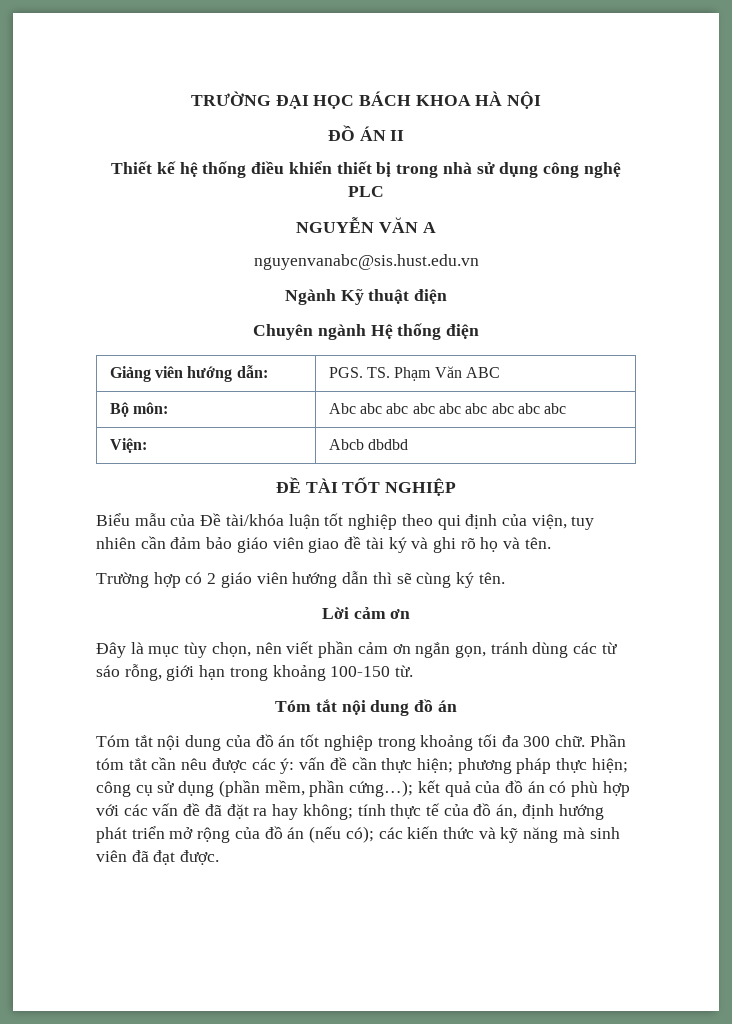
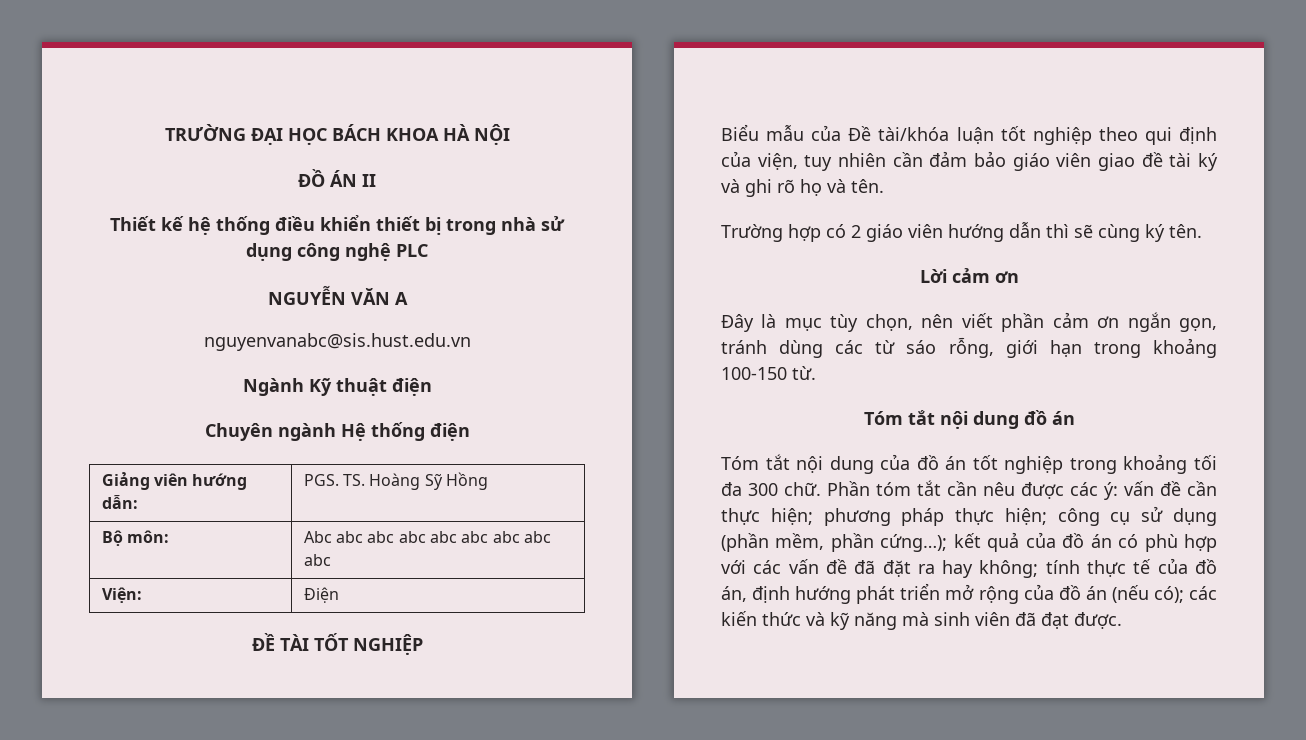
- Giảng viên hướng dẫn: | PGS. TS. Phạm Văn ABC
+ Giảng viên hướng dẫn: | PGS. TS. Hoàng Sỹ Hồng
- Viện: | Abcb dbdbd
+ Viện: | Điện

